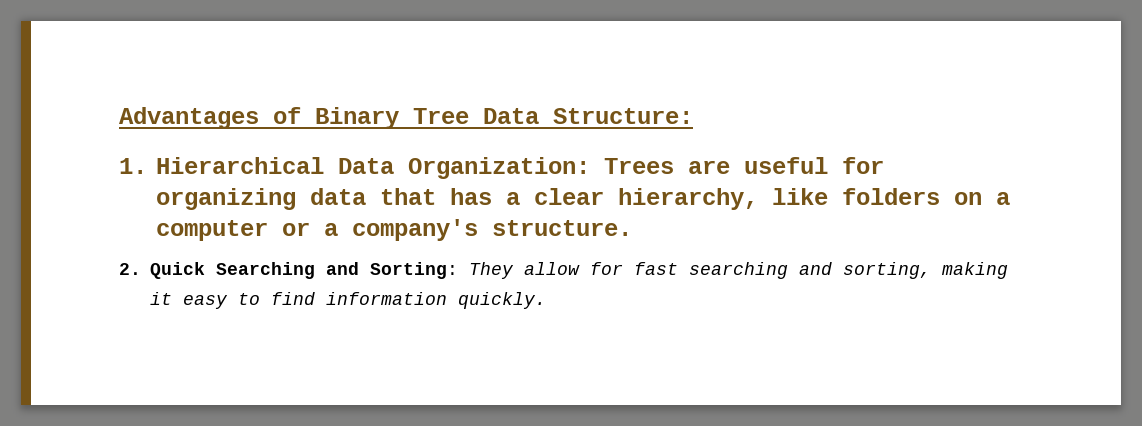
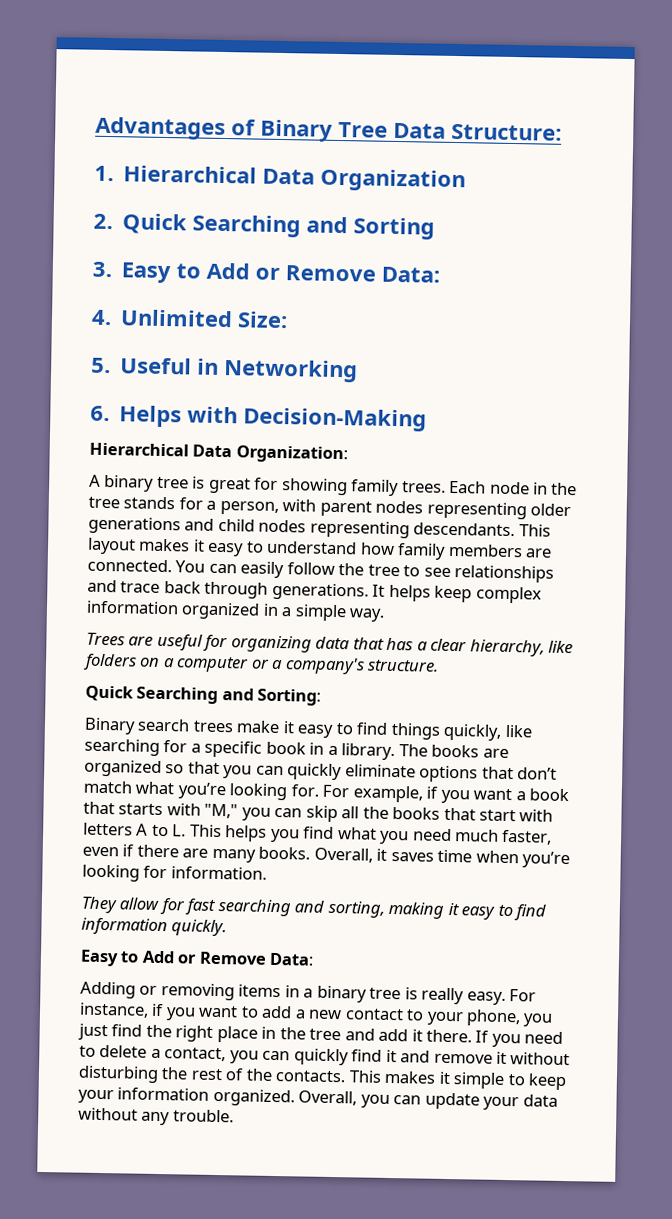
- 1. Hierarchical Data Organization: Trees are useful for organizing data that has a clear hierarchy, like folders on a computer or a company's structure.
+ 1. Hierarchical Data Organization
+ 2. Quick Searching and Sorting
+ 3. Easy to Add or Remove Data:
+ 4. Unlimited Size:
+ 5. Useful in Networking
+ 6. Helps with Decision-Making
+ Hierarchical Data Organization:
+ A binary tree is great for showing family trees. Each node in the tree stands for a person, with parent nodes representing older generations and child nodes representing descendants. This layout makes it easy to understand how family members are connected. You can easily follow the tree to see relationships and trace back through generations. It helps keep complex information organized in a simple way.
+ Trees are useful for organizing data that has a clear hierarchy, like folders on a computer or a company's structure.
- 2. Quick Searching and Sorting: They allow for fast searching and sorting, making it easy to find information quickly.
+ Quick Searching and Sorting:
+ Binary search trees make it easy to find things quickly, like searching for a specific book in a library. The books are organized so that you can quickly eliminate options that don’t match what you’re looking for. For example, if you want a book that starts with "M," you can skip all the books that start with letters A to L. This helps you find what you need much faster, even if there are many books. Overall, it saves time when you’re looking for information.
+ They allow for fast searching and sorting, making it easy to find information quickly.
+ Easy to Add or Remove Data:
+ Adding or removing items in a binary tree is really easy. For instance, if you want to add a new contact to your phone, you just find the right place in the tree and add it there. If you need to delete a contact, you can quickly find it and remove it without disturbing the rest of the contacts. This makes it simple to keep your information organized. Overall, you can update your data without any trouble.

